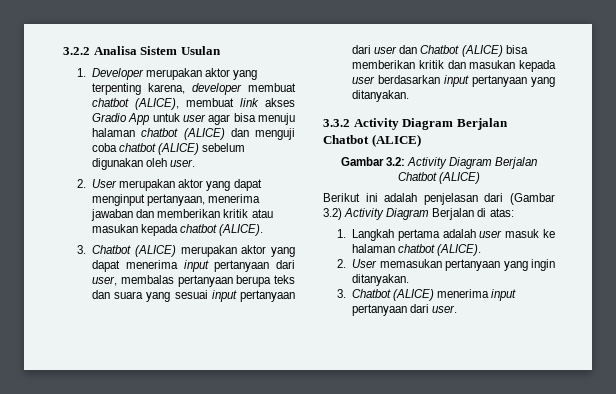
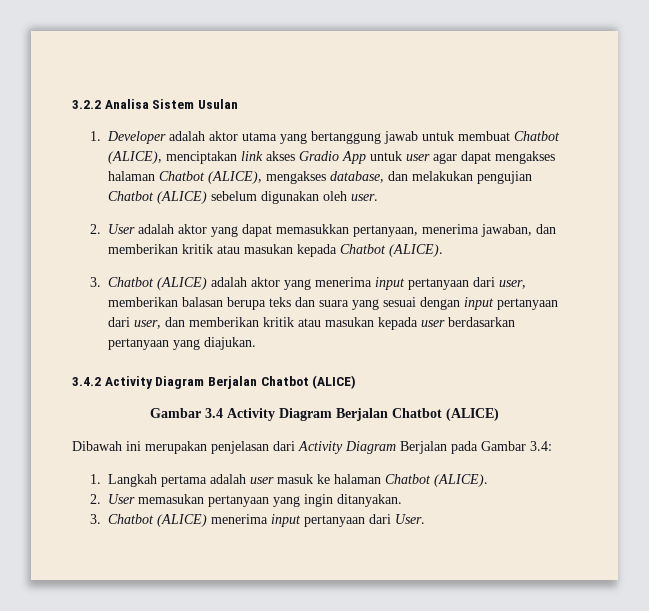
- 1. Developer merupakan aktor yang terpenting karena, developer membuat chatbot (ALICE), membuat link akses Gradio App untuk user agar bisa menuju halaman chatbot (ALICE) dan menguji coba chatbot (ALICE) sebelum digunakan oleh user.
+ 1. Developer adalah aktor utama yang bertanggung jawab untuk membuat Chatbot (ALICE), menciptakan link akses Gradio App untuk user agar dapat mengakses halaman Chatbot (ALICE), mengakses database, dan melakukan pengujian Chatbot (ALICE) sebelum digunakan oleh user.
- 2. User merupakan aktor yang dapat menginput pertanyaan, menerima jawaban dan memberikan kritik atau masukan kepada chatbot (ALICE).
+ 2. User adalah aktor yang dapat memasukkan pertanyaan, menerima jawaban, dan memberikan kritik atau masukan kepada Chatbot (ALICE).
- 3. Chatbot (ALICE) merupakan aktor yang dapat menerima input pertanyaan dari user, membalas pertanyaan berupa teks dan suara yang sesuai input pertanyaan dari user dan Chatbot (ALICE) bisa memberikan kritik dan masukan kepada user berdasarkan input pertanyaan yang ditanyakan.
- 3.3.2 Activity Diagram Berjalan Chatbot (ALICE)
+ 3. Chatbot (ALICE) adalah aktor yang menerima input pertanyaan dari user, memberikan balasan berupa teks dan suara yang sesuai dengan input pertanyaan dari user, dan memberikan kritik atau masukan kepada user berdasarkan pertanyaan yang diajukan.
+ 3.4.2 Activity Diagram Berjalan Chatbot (ALICE)
- Gambar 3.2: Activity Diagram Berjalan Chatbot (ALICE)
- Berikut ini adalah penjelasan dari (Gambar 3.2) Activity Diagram Berjalan di atas:
+ Gambar 3.4 Activity Diagram Berjalan Chatbot (ALICE)
+ Dibawah ini merupakan penjelasan dari Activity Diagram Berjalan pada Gambar 3.4:
- 1. Langkah pertama adalah user masuk ke halaman chatbot (ALICE).
+ 1. Langkah pertama adalah user masuk ke halaman Chatbot (ALICE).
- 3. Chatbot (ALICE) menerima input pertanyaan dari user.
+ 3. Chatbot (ALICE) menerima input pertanyaan dari User.

